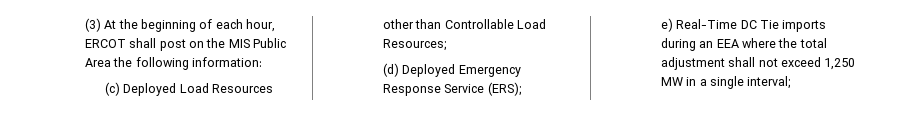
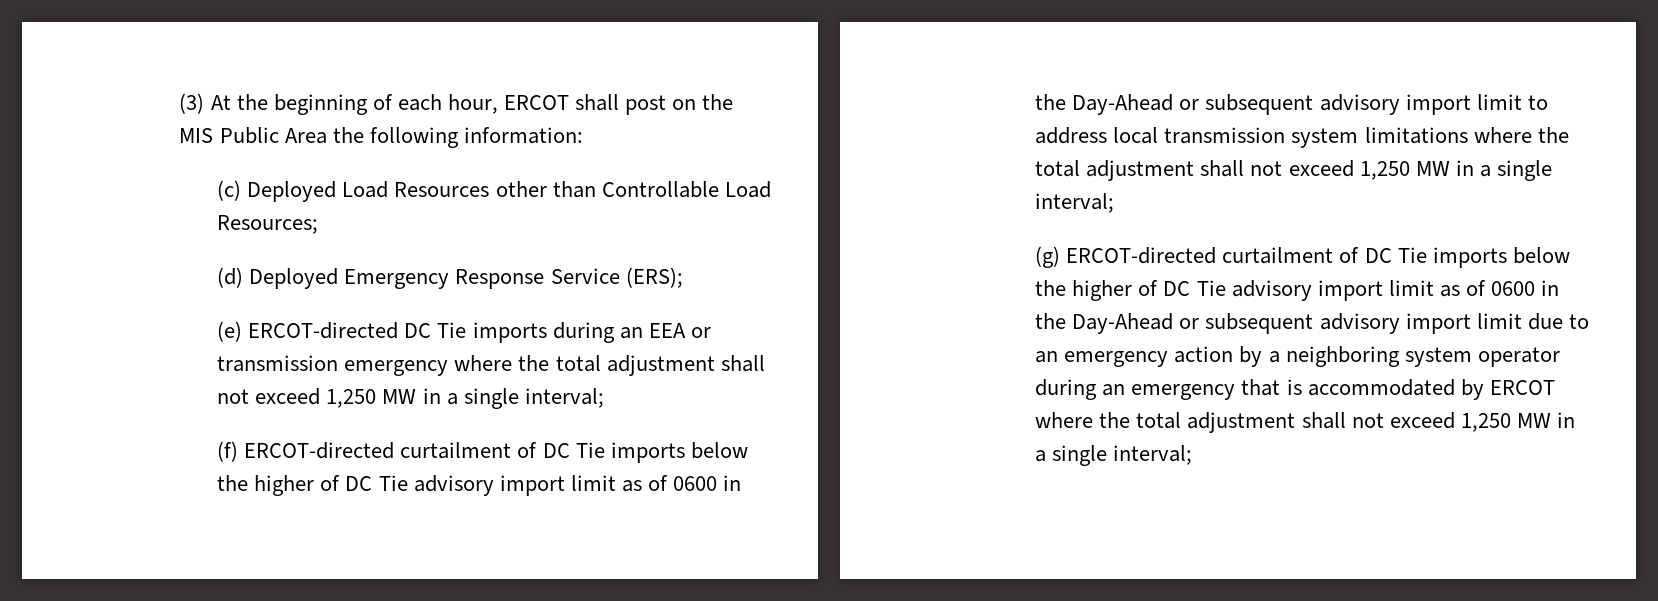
- e) Real-Time DC Tie imports during an EEA where the total adjustment shall not exceed 1,250 MW in a single interval;
+ (e) ERCOT-directed DC Tie imports during an EEA or transmission emergency where the total adjustment shall not exceed 1,250 MW in a single interval;
+ (f) ERCOT-directed curtailment of DC Tie imports below the higher of DC Tie advisory import limit as of 0600 in the Day-Ahead or subsequent advisory import limit to address local transmission system limitations where the total adjustment shall not exceed 1,250 MW in a single interval;
+ (g) ERCOT-directed curtailment of DC Tie imports below the higher of DC Tie advisory import limit as of 0600 in the Day-Ahead or subsequent advisory import limit due to an emergency action by a neighboring system operator during an emergency that is accommodated by ERCOT where the total adjustment shall not exceed 1,250 MW in a single interval;

